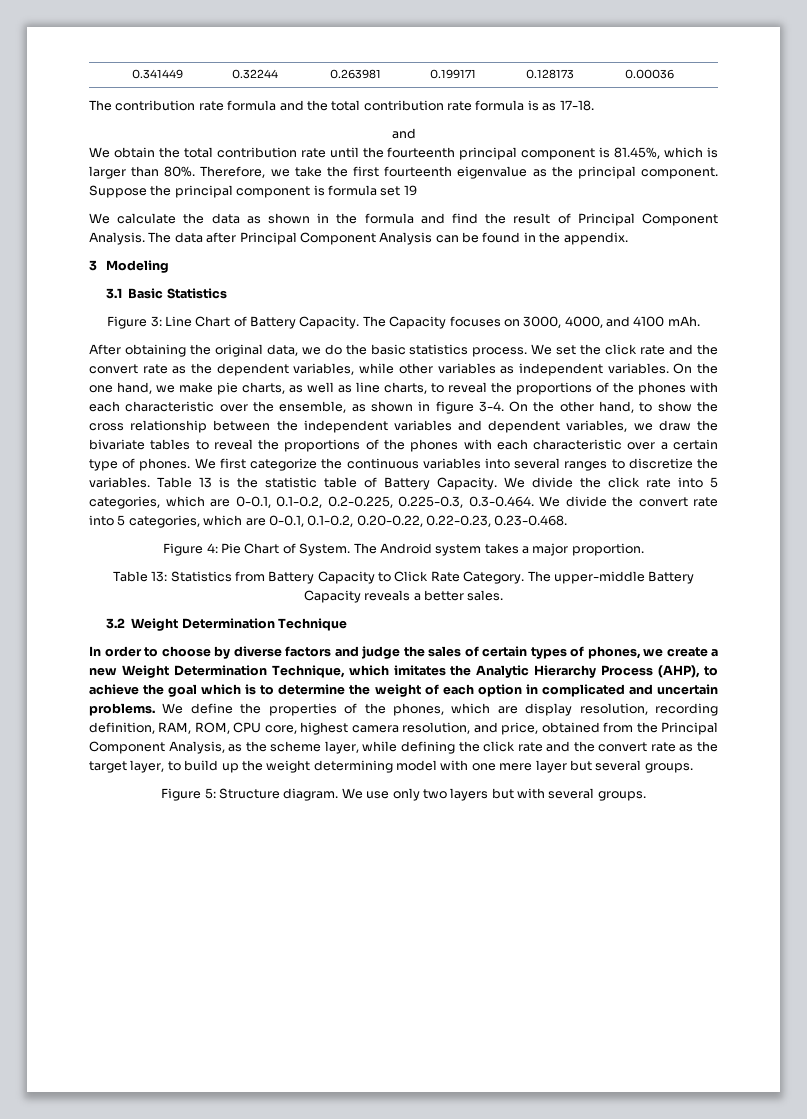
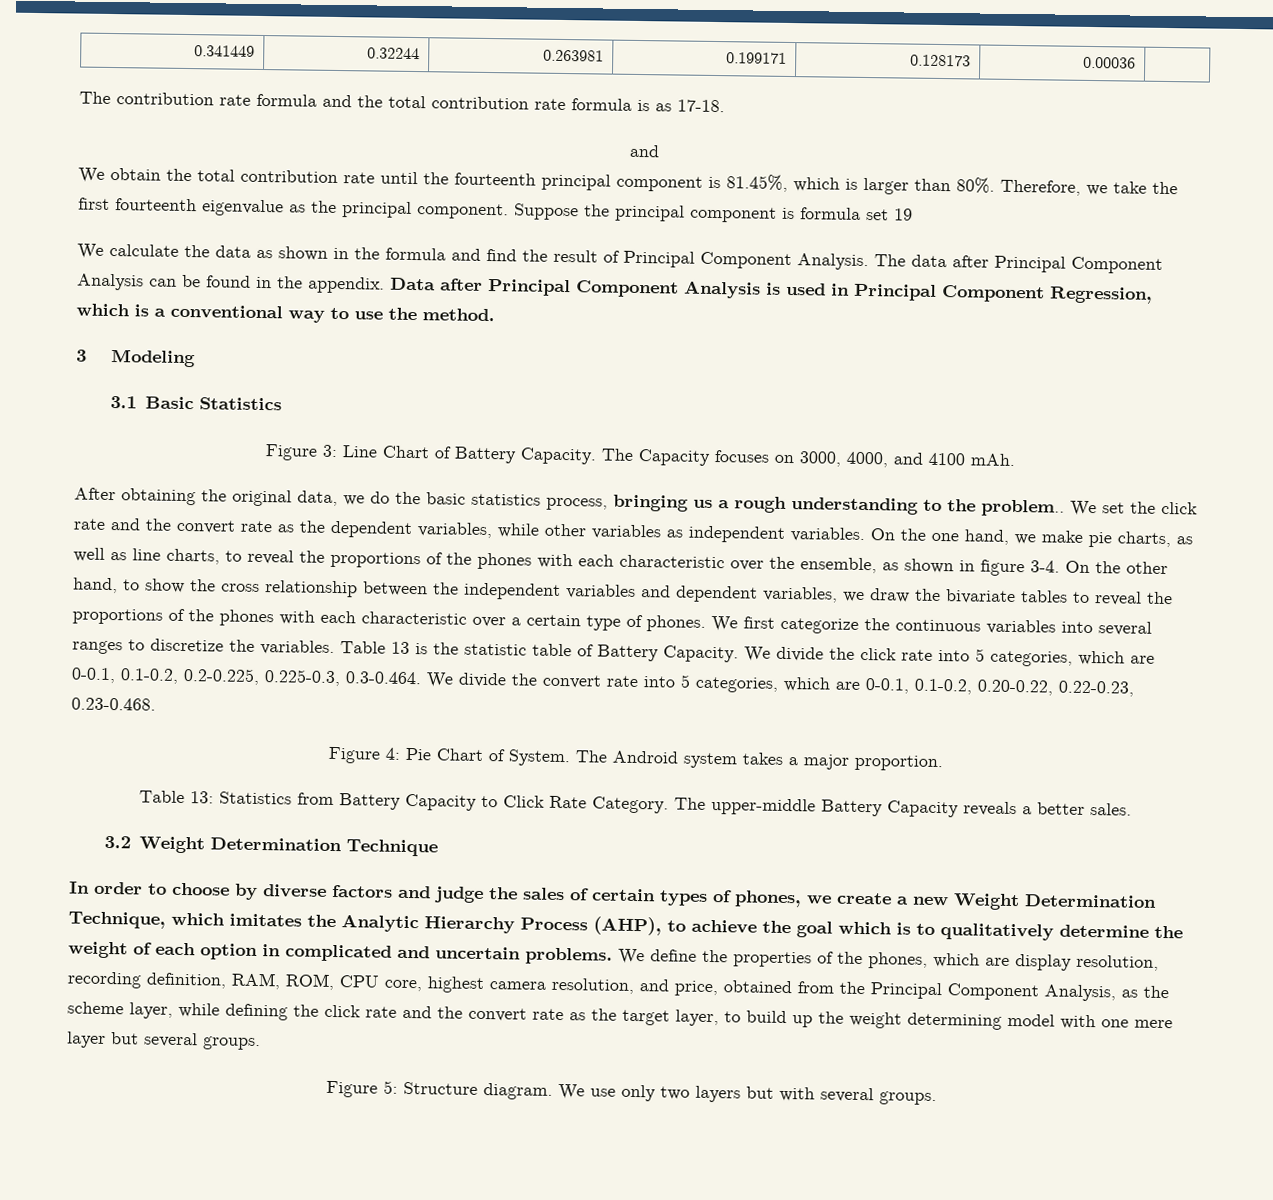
+ Data after Principal Component Analysis is used in Principal Component Regression, which is a conventional way to use the method.
- After obtaining the original data, we do the basic statistics process.
+ After obtaining the original data, we do the basic statistics process, bringing us a rough understanding to the problem..
- In order to choose by diverse factors and judge the sales of certain types of phones, we create a new Weight Determination Technique, which imitates the Analytic Hierarchy Process (AHP), to achieve the goal which is to determine the weight of each option in complicated and uncertain problems.
+ In order to choose by diverse factors and judge the sales of certain types of phones, we create a new Weight Determination Technique, which imitates the Analytic Hierarchy Process (AHP), to achieve the goal which is to qualitatively determine the weight of each option in complicated and uncertain problems.

